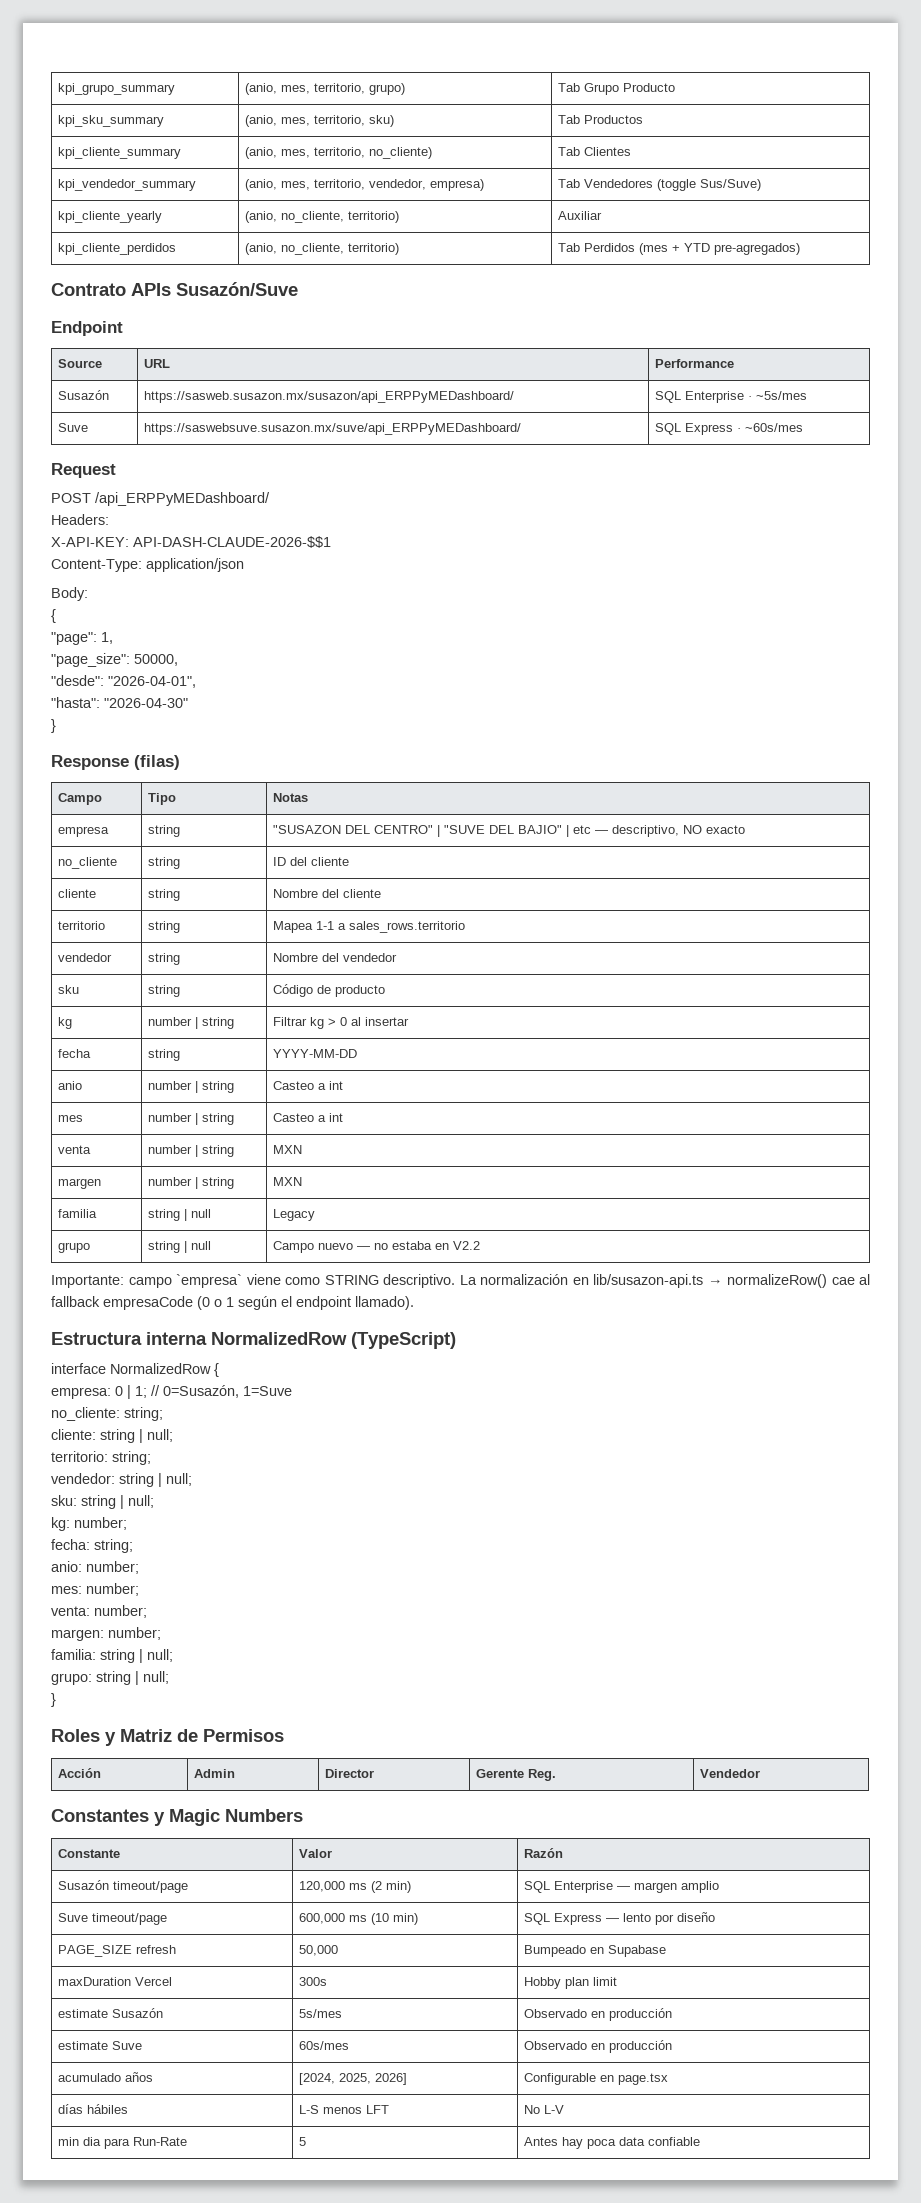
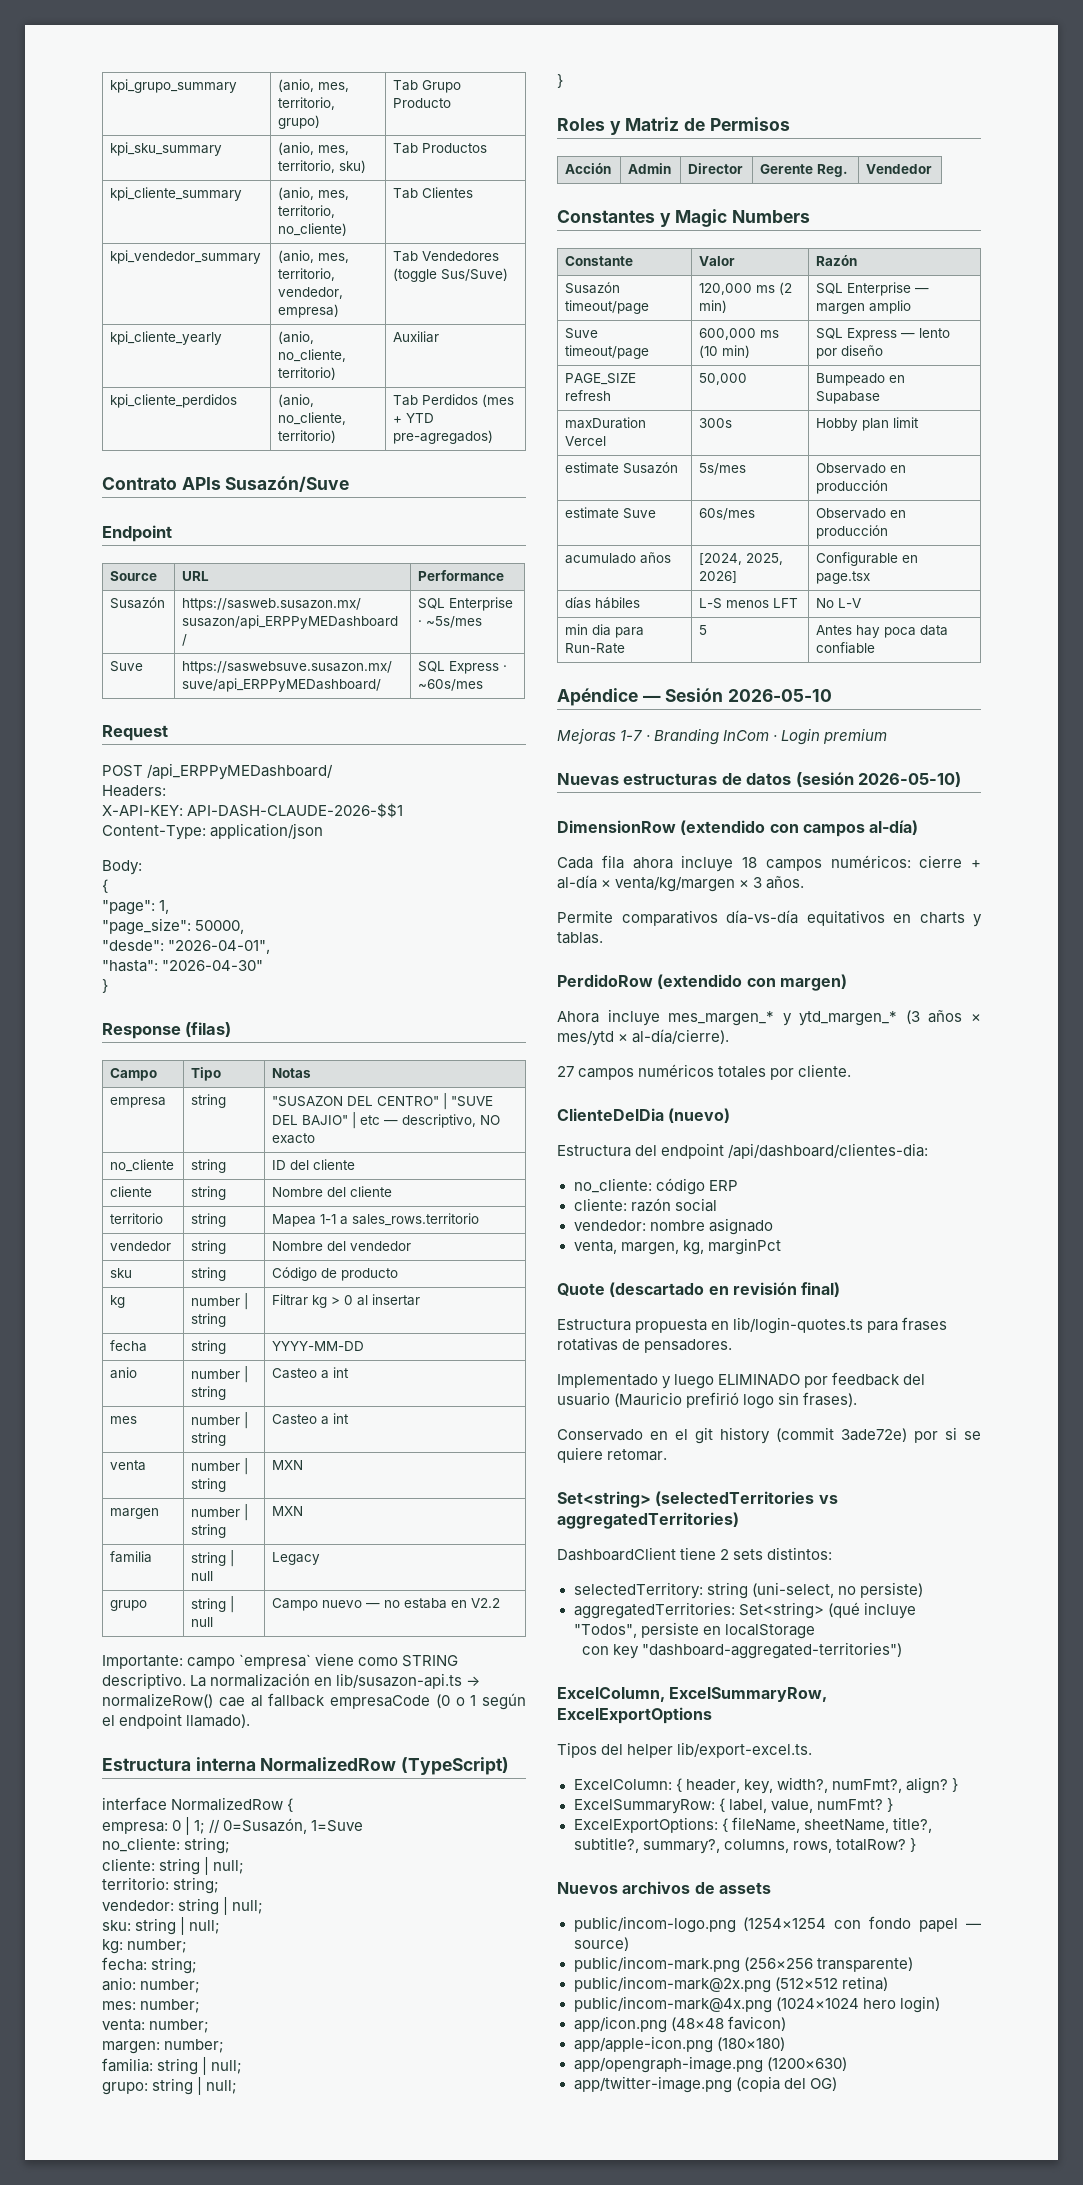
+ Apéndice — Sesión 2026-05-10
+ Mejoras 1-7 · Branding InCom · Login premium
+ Nuevas estructuras de datos (sesión 2026-05-10)
+ DimensionRow (extendido con campos al-día)
+ Cada fila ahora incluye 18 campos numéricos: cierre + al-día × venta/kg/margen × 3 años.
+ Permite comparativos día-vs-día equitativos en charts y tablas.
+ PerdidoRow (extendido con margen)
+ Ahora incluye mes_margen_* y ytd_margen_* (3 años × mes/ytd × al-día/cierre).
+ 27 campos numéricos totales por cliente.
+ ClienteDelDia (nuevo)
+ Estructura del endpoint /api/dashboard/clientes-dia:
+ no_cliente: código ERP
+ cliente: razón social
+ vendedor: nombre asignado
+ venta, margen, kg, marginPct
+ Quote (descartado en revisión final)
+ Estructura propuesta en lib/login-quotes.ts para frases rotativas de pensadores.
+ Implementado y luego ELIMINADO por feedback del usuario (Mauricio prefirió logo sin frases).
+ Conservado en el git history (commit 3ade72e) por si se quiere retomar.
+ Set<string> (selectedTerritories vs aggregatedTerritories)
+ DashboardClient tiene 2 sets distintos:
+ selectedTerritory: string (uni-select, no persiste)
+ aggregatedTerritories: Set<string> (qué incluye "Todos", persiste en localStorage
+ con key "dashboard-aggregated-territories")
+ ExcelColumn, ExcelSummaryRow, ExcelExportOptions
+ Tipos del helper lib/export-excel.ts.
+ ExcelColumn: { header, key, width?, numFmt?, align? }
+ ExcelSummaryRow: { label, value, numFmt? }
+ ExcelExportOptions: { fileName, sheetName, title?, subtitle?, summary?, columns, rows, totalRow? }
+ Nuevos archivos de assets
+ public/incom-logo.png (1254×1254 con fondo papel — source)
+ public/incom-mark.png (256×256 transparente)
+ public/incom-mark@2x.png (512×512 retina)
+ public/incom-mark@4x.png (1024×1024 hero login)
+ app/icon.png (48×48 favicon)
+ app/apple-icon.png (180×180)
+ app/opengraph-image.png (1200×630)
+ app/twitter-image.png (copia del OG)

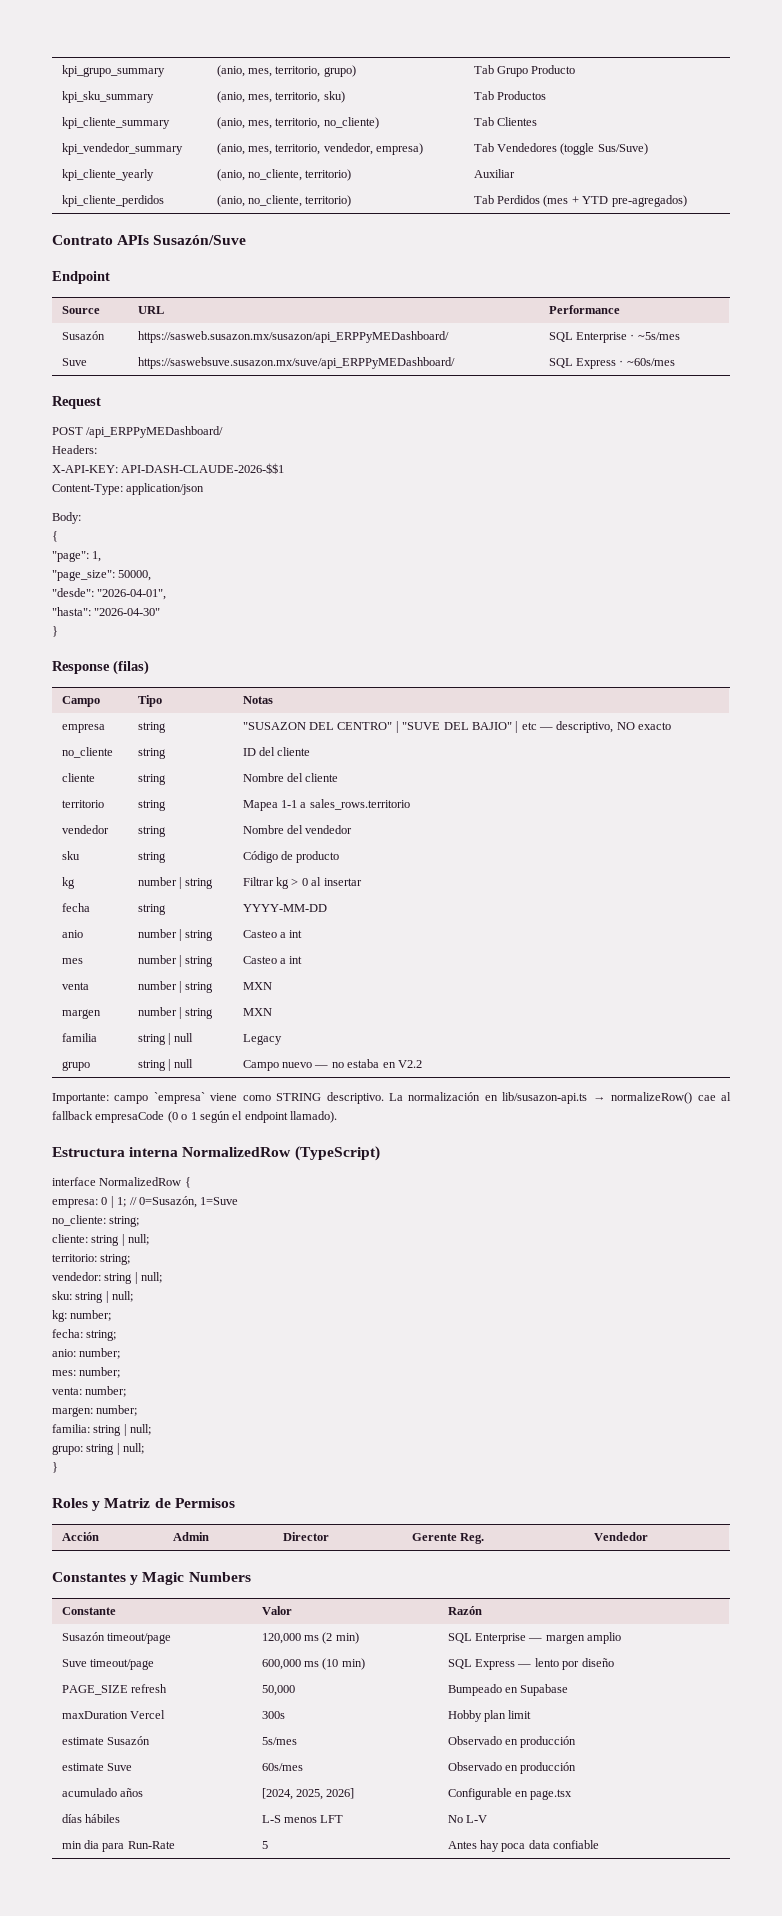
- Apéndice — Sesión 2026-05-10
- Mejoras 1-7 · Branding InCom · Login premium
- Nuevas estructuras de datos (sesión 2026-05-10)
- DimensionRow (extendido con campos al-día)
- Cada fila ahora incluye 18 campos numéricos: cierre + al-día × venta/kg/margen × 3 años.
- Permite comparativos día-vs-día equitativos en charts y tablas.
- PerdidoRow (extendido con margen)
- Ahora incluye mes_margen_* y ytd_margen_* (3 años × mes/ytd × al-día/cierre).
- 27 campos numéricos totales por cliente.
- ClienteDelDia (nuevo)
- Estructura del endpoint /api/dashboard/clientes-dia:
- no_cliente: código ERP
- cliente: razón social
- vendedor: nombre asignado
- venta, margen, kg, marginPct
- Quote (descartado en revisión final)
- Estructura propuesta en lib/login-quotes.ts para frases rotativas de pensadores.
- Implementado y luego ELIMINADO por feedback del usuario (Mauricio prefirió logo sin frases).
- Conservado en el git history (commit 3ade72e) por si se quiere retomar.
- Set<string> (selectedTerritories vs aggregatedTerritories)
- DashboardClient tiene 2 sets distintos:
- selectedTerritory: string (uni-select, no persiste)
- aggregatedTerritories: Set<string> (qué incluye "Todos", persiste en localStorage
- con key "dashboard-aggregated-territories")
- ExcelColumn, ExcelSummaryRow, ExcelExportOptions
- Tipos del helper lib/export-excel.ts.
- ExcelColumn: { header, key, width?, numFmt?, align? }
- ExcelSummaryRow: { label, value, numFmt? }
- ExcelExportOptions: { fileName, sheetName, title?, subtitle?, summary?, columns, rows, totalRow? }
- Nuevos archivos de assets
- public/incom-logo.png (1254×1254 con fondo papel — source)
- public/incom-mark.png (256×256 transparente)
- public/incom-mark@2x.png (512×512 retina)
- public/incom-mark@4x.png (1024×1024 hero login)
- app/icon.png (48×48 favicon)
- app/apple-icon.png (180×180)
- app/opengraph-image.png (1200×630)
- app/twitter-image.png (copia del OG)

